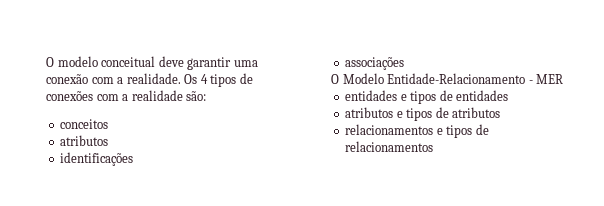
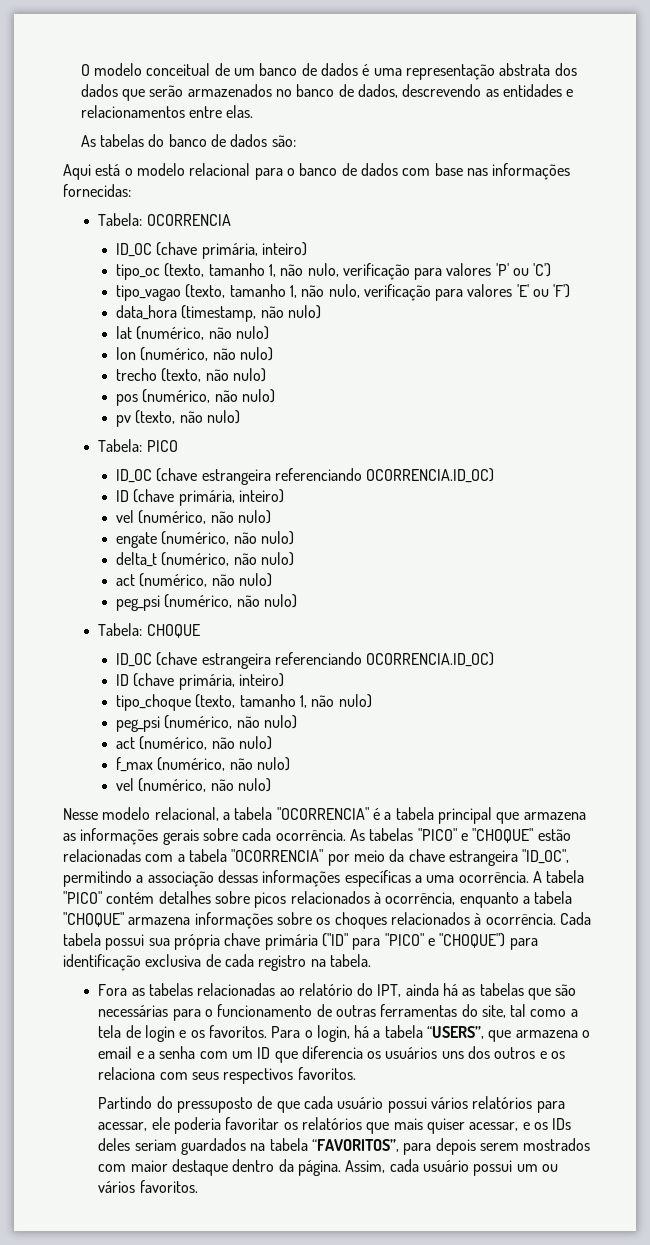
- O modelo conceitual deve garantir uma conexão com a realidade. Os 4 tipos de conexões com a realidade são:
- conceitos
- atributos
- identificações
- associações
- O Modelo Entidade-Relacionamento - MER
- entidades e tipos de entidades
- atributos e tipos de atributos
- relacionamentos e tipos de relacionamentos
+ O modelo conceitual de um banco de dados é uma representação abstrata dos dados que serão armazenados no banco de dados, descrevendo as entidades e relacionamentos entre elas.
+ As tabelas do banco de dados são:
+ Aqui está o modelo relacional para o banco de dados com base nas informações fornecidas:
+ Tabela: OCORRENCIA
+ ID_OC (chave primária, inteiro)
+ tipo_oc (texto, tamanho 1, não nulo, verificação para valores 'P' ou 'C')
+ tipo_vagao (texto, tamanho 1, não nulo, verificação para valores 'E' ou 'F')
+ data_hora (timestamp, não nulo)
+ lat (numérico, não nulo)
+ lon (numérico, não nulo)
+ trecho (texto, não nulo)
+ pos (numérico, não nulo)
+ pv (texto, não nulo)
+ Tabela: PICO
+ ID_OC (chave estrangeira referenciando OCORRENCIA.ID_OC)
+ ID (chave primária, inteiro)
+ vel (numérico, não nulo)
+ engate (numérico, não nulo)
+ delta_t (numérico, não nulo)
+ act (numérico, não nulo)
+ peg_psi (numérico, não nulo)
+ Tabela: CHOQUE
+ ID_OC (chave estrangeira referenciando OCORRENCIA.ID_OC)
+ ID (chave primária, inteiro)
+ tipo_choque (texto, tamanho 1, não nulo)
+ peg_psi (numérico, não nulo)
+ act (numérico, não nulo)
+ f_max (numérico, não nulo)
+ vel (numérico, não nulo)
+ Nesse modelo relacional, a tabela "OCORRENCIA" é a tabela principal que armazena as informações gerais sobre cada ocorrência. As tabelas "PICO" e "CHOQUE" estão relacionadas com a tabela "OCORRENCIA" por meio da chave estrangeira "ID_OC", permitindo a associação dessas informações específicas a uma ocorrência. A tabela "PICO" contém detalhes sobre picos relacionados à ocorrência, enquanto a tabela "CHOQUE" armazena informações sobre os choques relacionados à ocorrência. Cada tabela possui sua própria chave primária ("ID" para "PICO" e "CHOQUE") para identificação exclusiva de cada registro na tabela.
+ Fora as tabelas relacionadas ao relatório do IPT, ainda há as tabelas que são necessárias para o funcionamento de outras ferramentas do site, tal como a tela de login e os favoritos. Para o login, há a tabela “USERS”, que armazena o email e a senha com um ID que diferencia os usuários uns dos outros e os relaciona com seus respectivos favoritos.
+ Partindo do pressuposto de que cada usuário possui vários relatórios para acessar, ele poderia favoritar os relatórios que mais quiser acessar, e os IDs deles seriam guardados na tabela “FAVORITOS”, para depois serem mostrados com maior destaque dentro da página. Assim, cada usuário possui um ou vários favoritos.

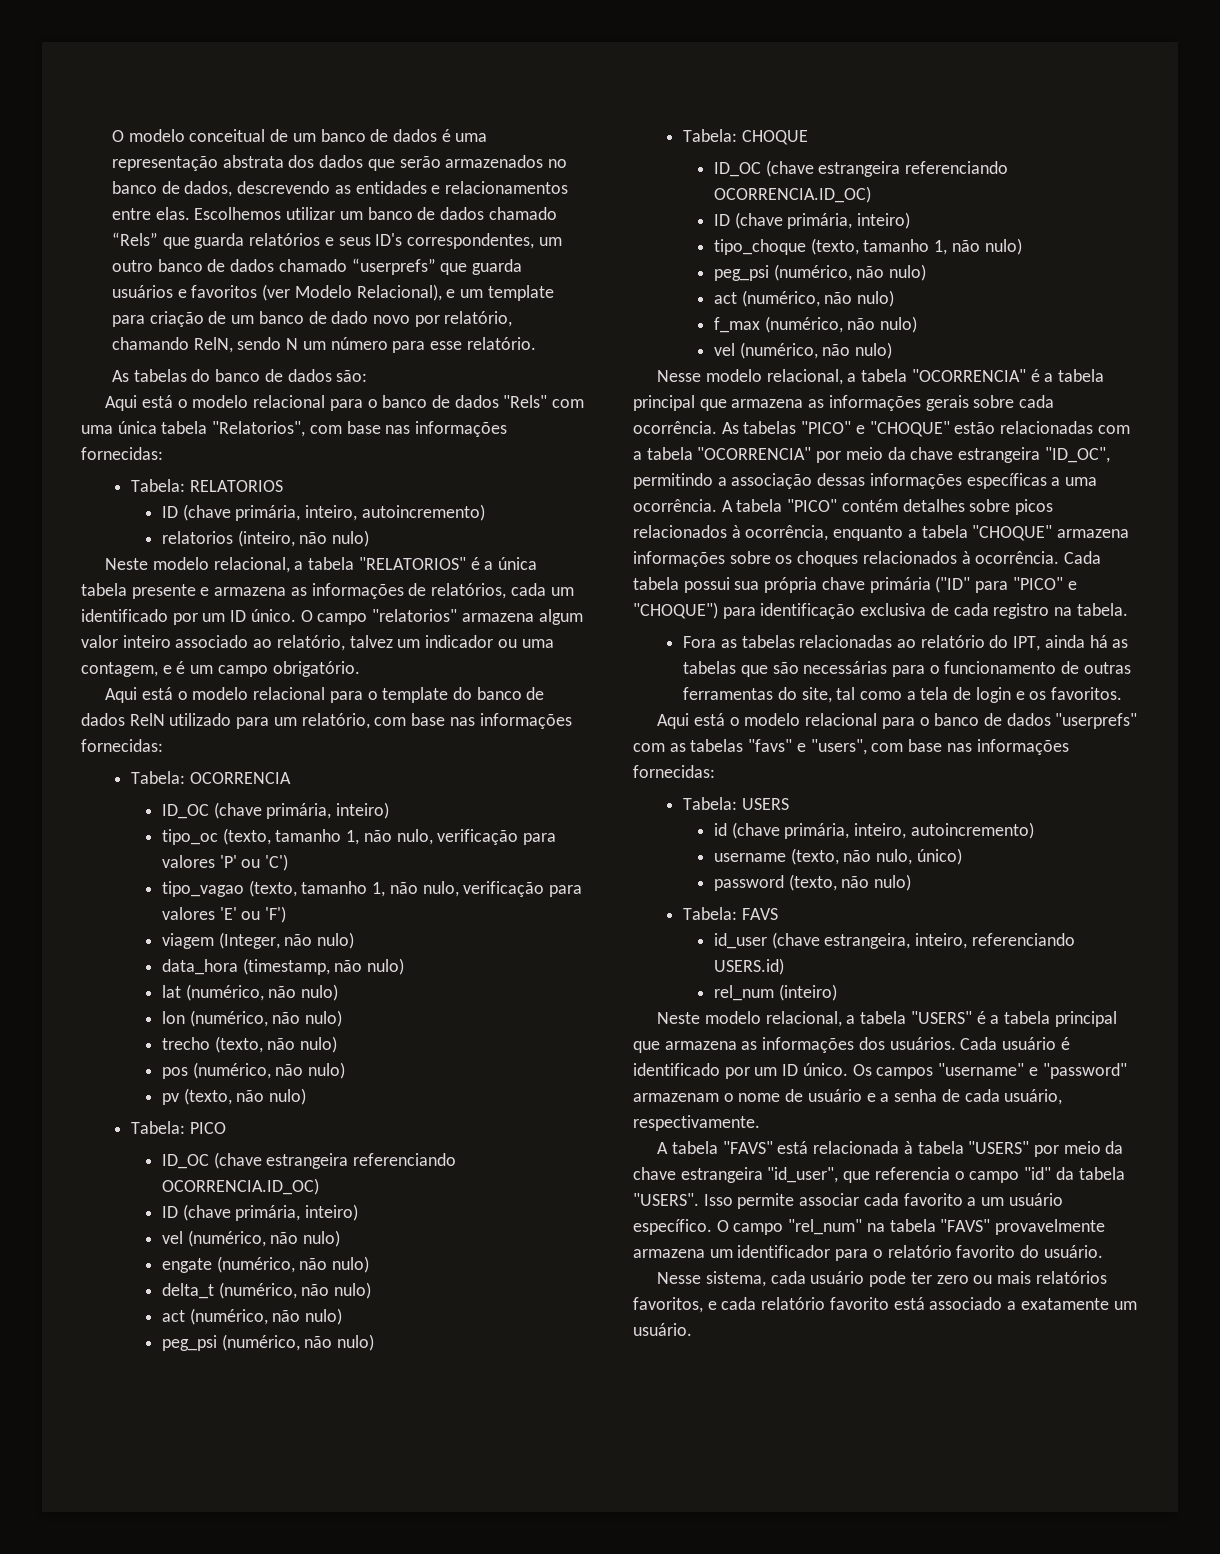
+ Escolhemos utilizar um banco de dados chamado “Rels” que guarda relatórios e seus ID's correspondentes, um outro banco de dados chamado “userprefs” que guarda usuários e favoritos (ver Modelo Relacional), e um template para criação de um banco de dado novo por relatório, chamando RelN, sendo N um número para esse relatório.
- Aqui está o modelo relacional para o banco de dados com base nas informações fornecidas:
+ Aqui está o modelo relacional para o banco de dados "Rels" com uma única tabela "Relatorios", com base nas informações fornecidas:
+ Tabela: RELATORIOS
+ ID (chave primária, inteiro, autoincremento)
+ relatorios (inteiro, não nulo)
+ Neste modelo relacional, a tabela "RELATORIOS" é a única tabela presente e armazena as informações de relatórios, cada um identificado por um ID único. O campo "relatorios" armazena algum valor inteiro associado ao relatório, talvez um indicador ou uma contagem, e é um campo obrigatório.
+ Aqui está o modelo relacional para o template do banco de dados RelN utilizado para um relatório, com base nas informações fornecidas:
+ viagem (Integer, não nulo)
- Fora as tabelas relacionadas ao relatório do IPT, ainda há as tabelas que são necessárias para o funcionamento de outras ferramentas do site, tal como a tela de login e os favoritos. Para o login, há a tabela “USERS”, que armazena o email e a senha com um ID que diferencia os usuários uns dos outros e os relaciona com seus respectivos favoritos.
- Partindo do pressuposto de que cada usuário possui vários relatórios para acessar, ele poderia favoritar os relatórios que mais quiser acessar, e os IDs deles seriam guardados na tabela “FAVORITOS”, para depois serem mostrados com maior destaque dentro da página. Assim, cada usuário possui um ou vários favoritos.
+ Fora as tabelas relacionadas ao relatório do IPT, ainda há as tabelas que são necessárias para o funcionamento de outras ferramentas do site, tal como a tela de login e os favoritos.
+ Aqui está o modelo relacional para o banco de dados "userprefs" com as tabelas "favs" e "users", com base nas informações fornecidas:
+ Tabela: USERS
+ id (chave primária, inteiro, autoincremento)
+ username (texto, não nulo, único)
+ password (texto, não nulo)
+ Tabela: FAVS
+ id_user (chave estrangeira, inteiro, referenciando USERS.id)
+ rel_num (inteiro)
+ Neste modelo relacional, a tabela "USERS" é a tabela principal que armazena as informações dos usuários. Cada usuário é identificado por um ID único. Os campos "username" e "password" armazenam o nome de usuário e a senha de cada usuário, respectivamente.
+ A tabela "FAVS" está relacionada à tabela "USERS" por meio da chave estrangeira "id_user", que referencia o campo "id" da tabela "USERS". Isso permite associar cada favorito a um usuário específico. O campo "rel_num" na tabela "FAVS" provavelmente armazena um identificador para o relatório favorito do usuário.
+ Nesse sistema, cada usuário pode ter zero ou mais relatórios favoritos, e cada relatório favorito está associado a exatamente um usuário.

